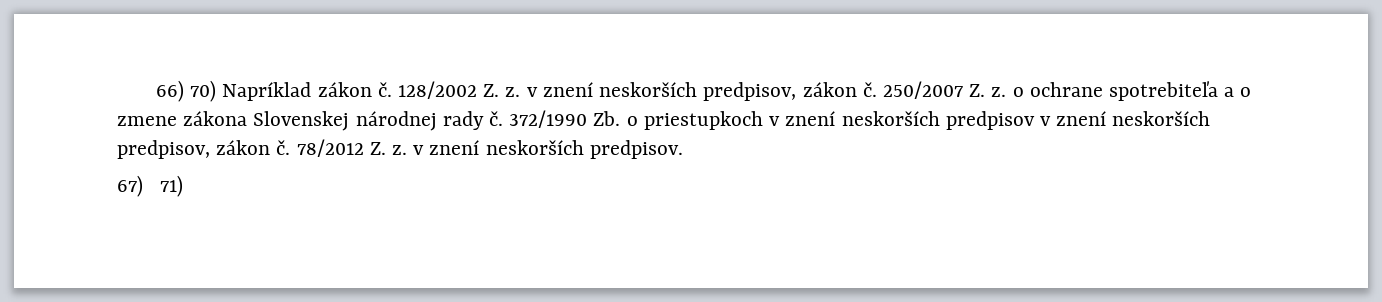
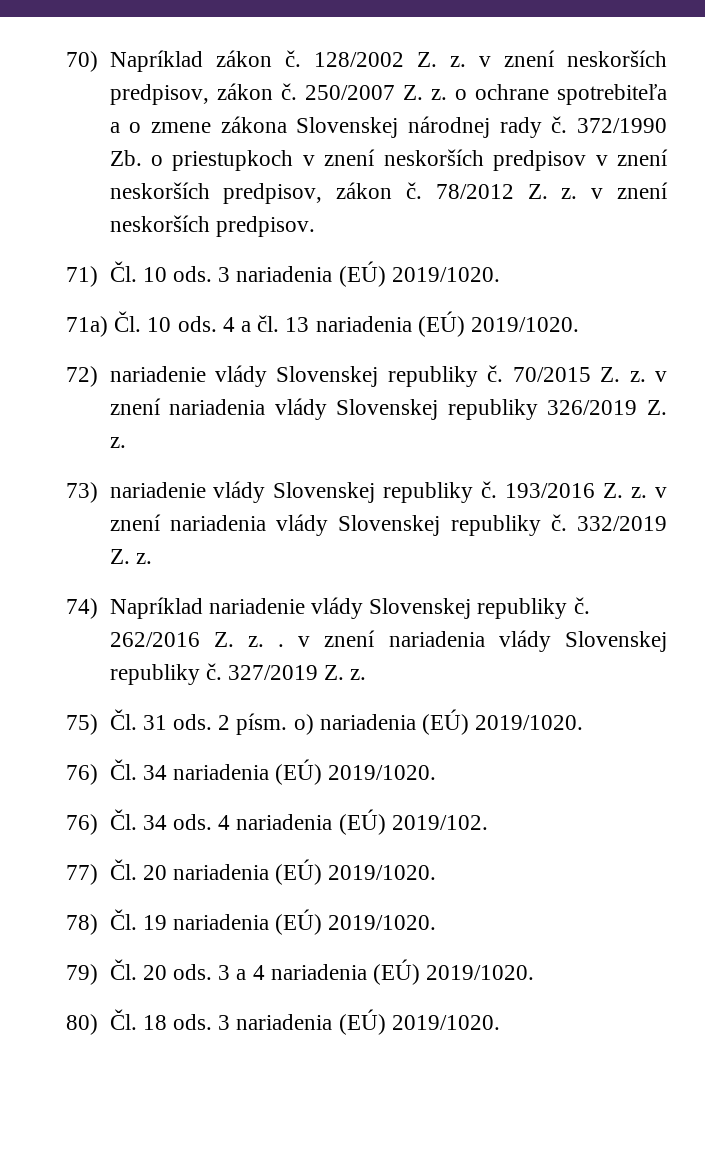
- 66) 70) Napríklad zákon č.
+ 70) Napríklad zákon č.
- 67) 71)
+ 71) Čl. 10 ods. 3 nariadenia (EÚ) 2019/1020.
+ 71a) Čl. 10 ods. 4 a čl. 13 nariadenia (EÚ) 2019/1020.
+ 72) nariadenie vlády Slovenskej republiky č. 70/2015 Z. z. v znení nariadenia vlády Slovenskej republiky 326/2019 Z. z.
+ 73) nariadenie vlády Slovenskej republiky č. 193/2016 Z. z. v znení nariadenia vlády Slovenskej republiky č. 332/2019 Z. z.
+ 74) Napríklad nariadenie vlády Slovenskej republiky č. 262/2016 Z. z. . v znení nariadenia vlády Slovenskej republiky č. 327/2019 Z. z.
+ 75) Čl. 31 ods. 2 písm. o) nariadenia (EÚ) 2019/1020.
+ 76) Čl. 34 nariadenia (EÚ) 2019/1020.
+ 76) Čl. 34 ods. 4 nariadenia (EÚ) 2019/102.
+ 77) Čl. 20 nariadenia (EÚ) 2019/1020.
+ 78) Čl. 19 nariadenia (EÚ) 2019/1020.
+ 79) Čl. 20 ods. 3 a 4 nariadenia (EÚ) 2019/1020.
+ 80) Čl. 18 ods. 3 nariadenia (EÚ) 2019/1020.

